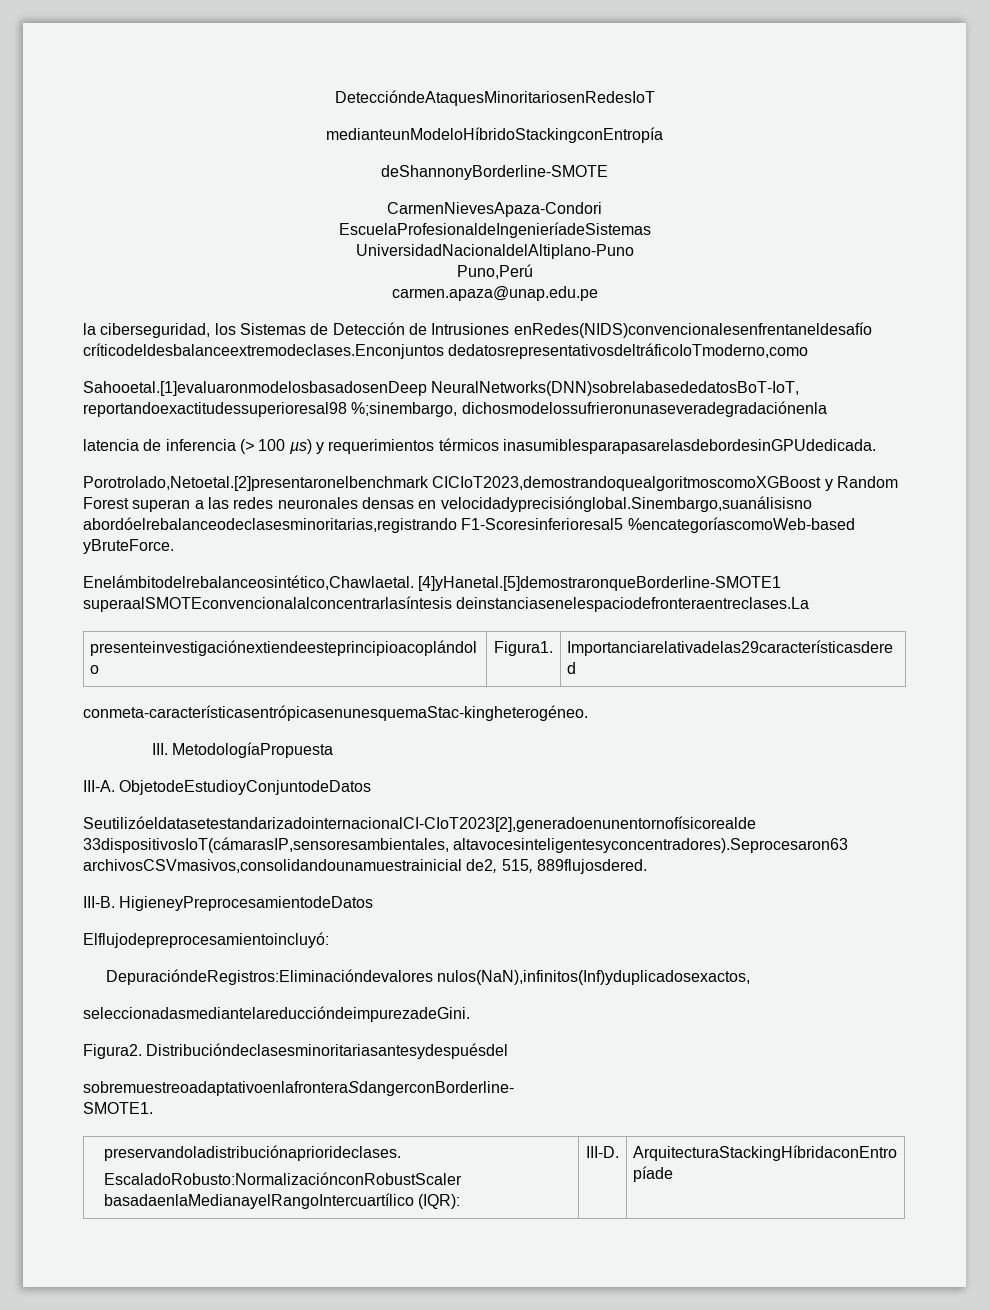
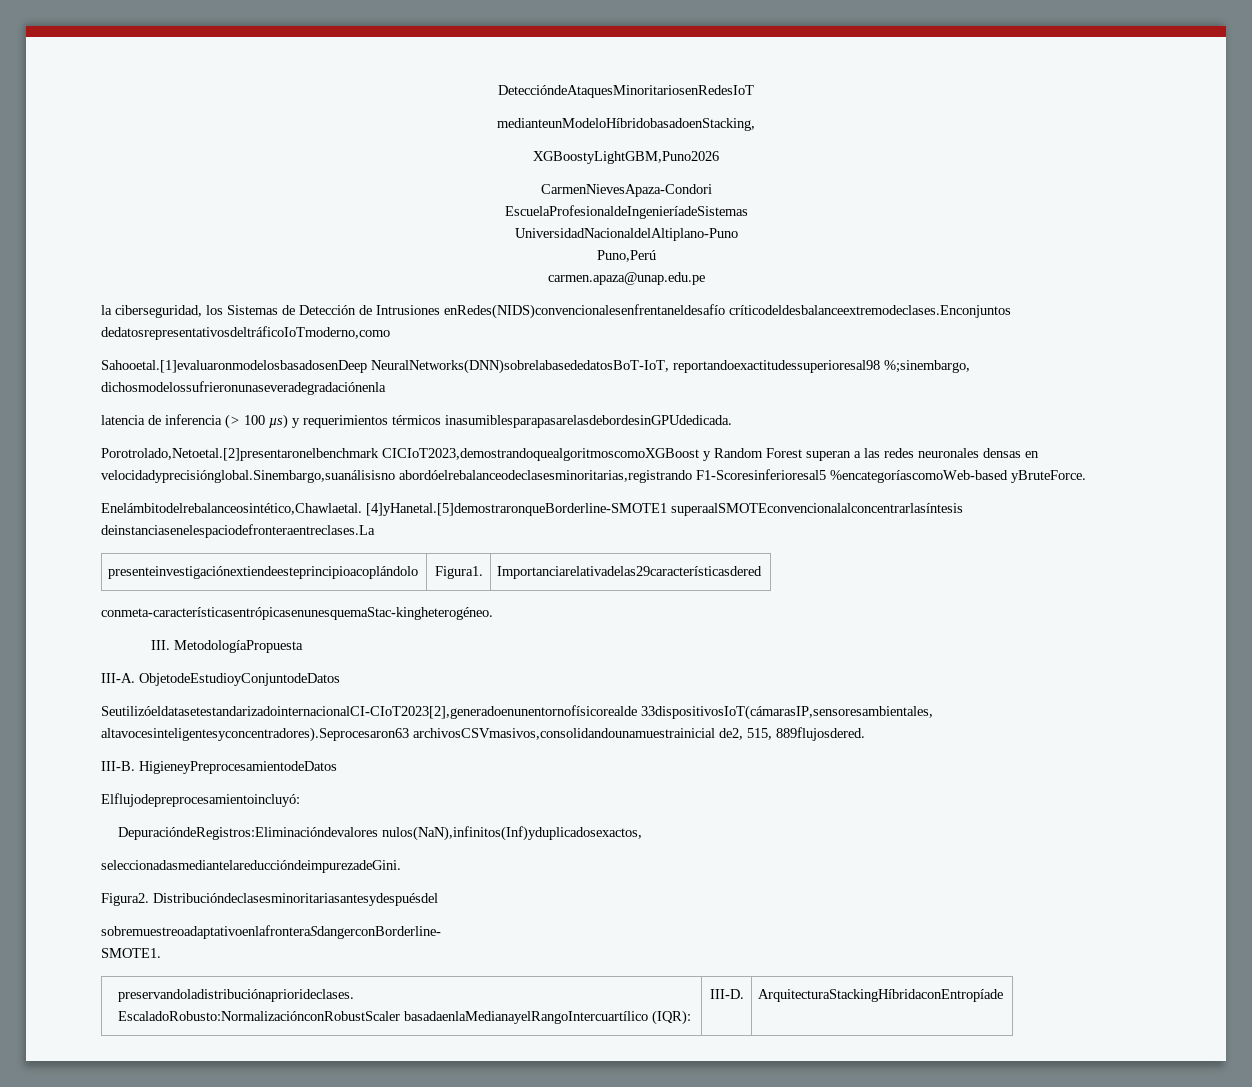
- medianteunModeloHíbridoStackingconEntropía
- deShannonyBorderline-SMOTE
+ medianteunModeloHíbridobasadoenStacking,
+ XGBoostyLightGBM,Puno2026

